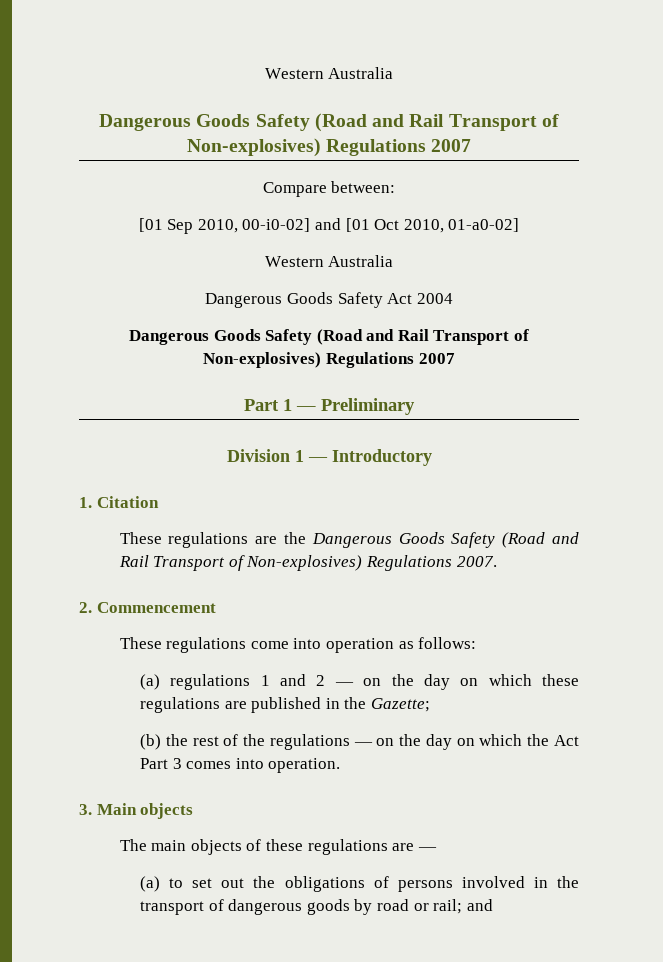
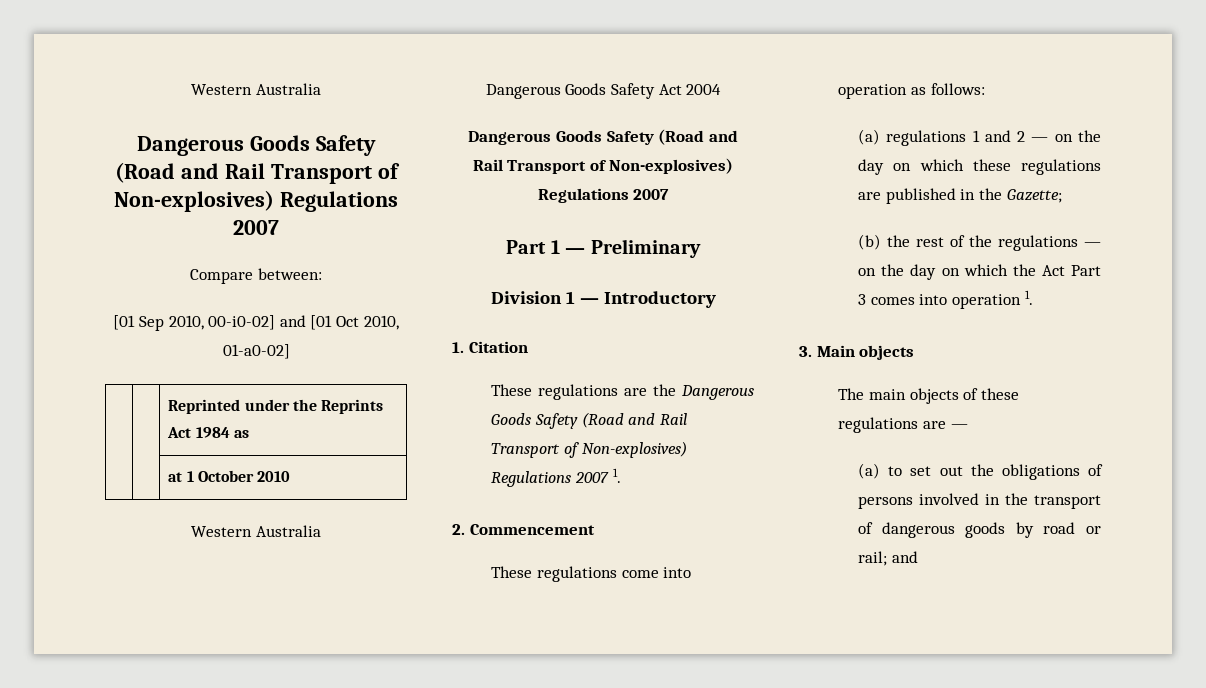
+ | | Reprinted under the Reprints Act 1984 as
+ | | at 1 October 2010
- These regulations are the Dangerous Goods Safety (Road and Rail Transport of Non-explosives) Regulations 2007.
+ These regulations are the Dangerous Goods Safety (Road and Rail Transport of Non-explosives) Regulations 2007 1.
- (b) the rest of the regulations — on the day on which the Act Part 3 comes into operation.
+ (b) the rest of the regulations — on the day on which the Act Part 3 comes into operation 1.

